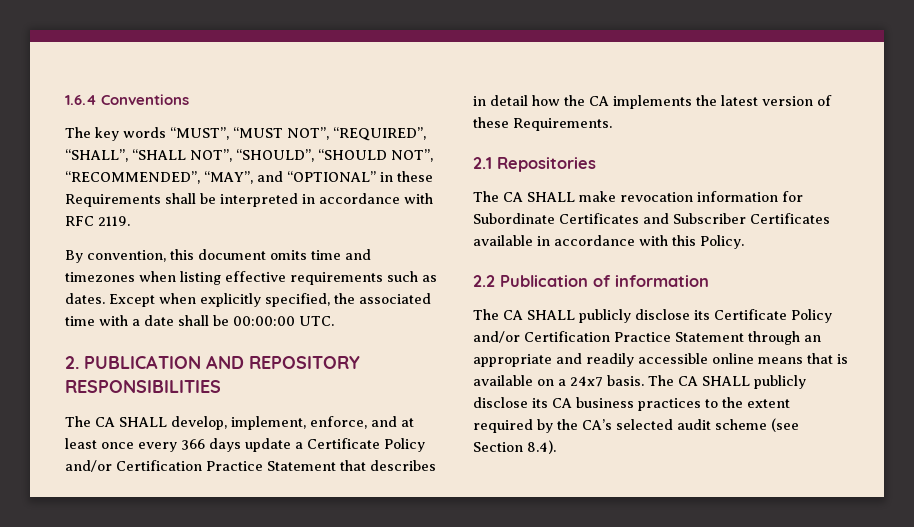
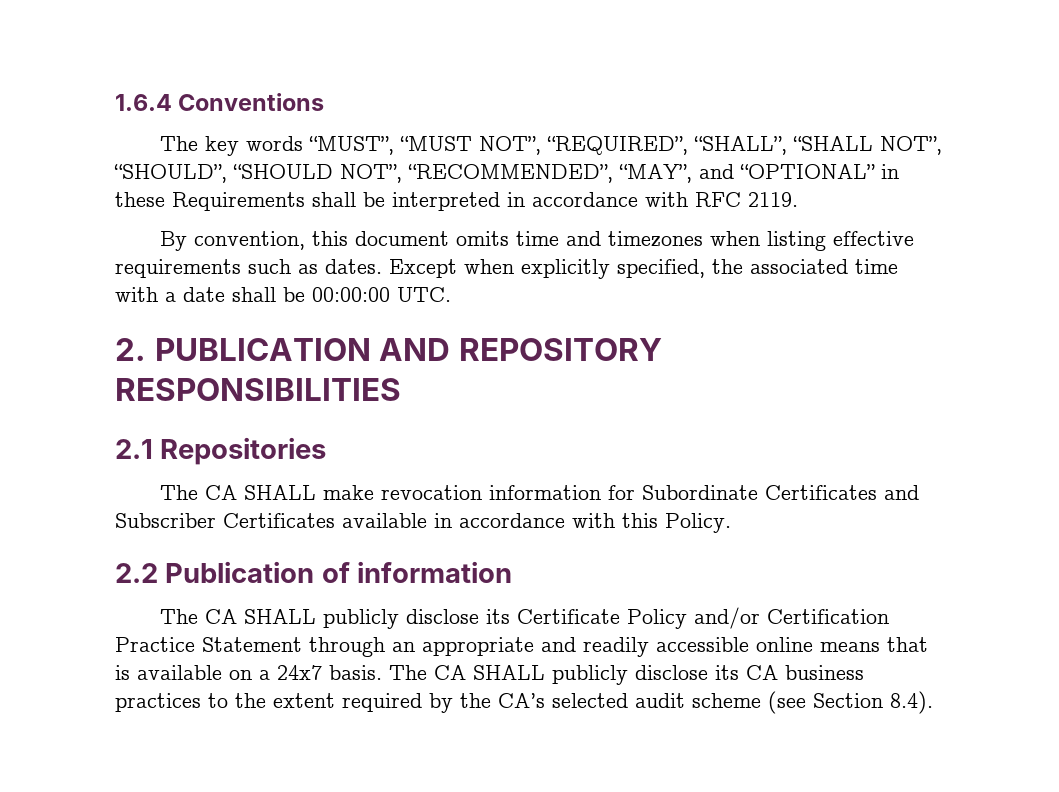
- The CA SHALL develop, implement, enforce, and at least once every 366 days update a Certificate Policy and/or Certification Practice Statement that describes in detail how the CA implements the latest version of these Requirements.

